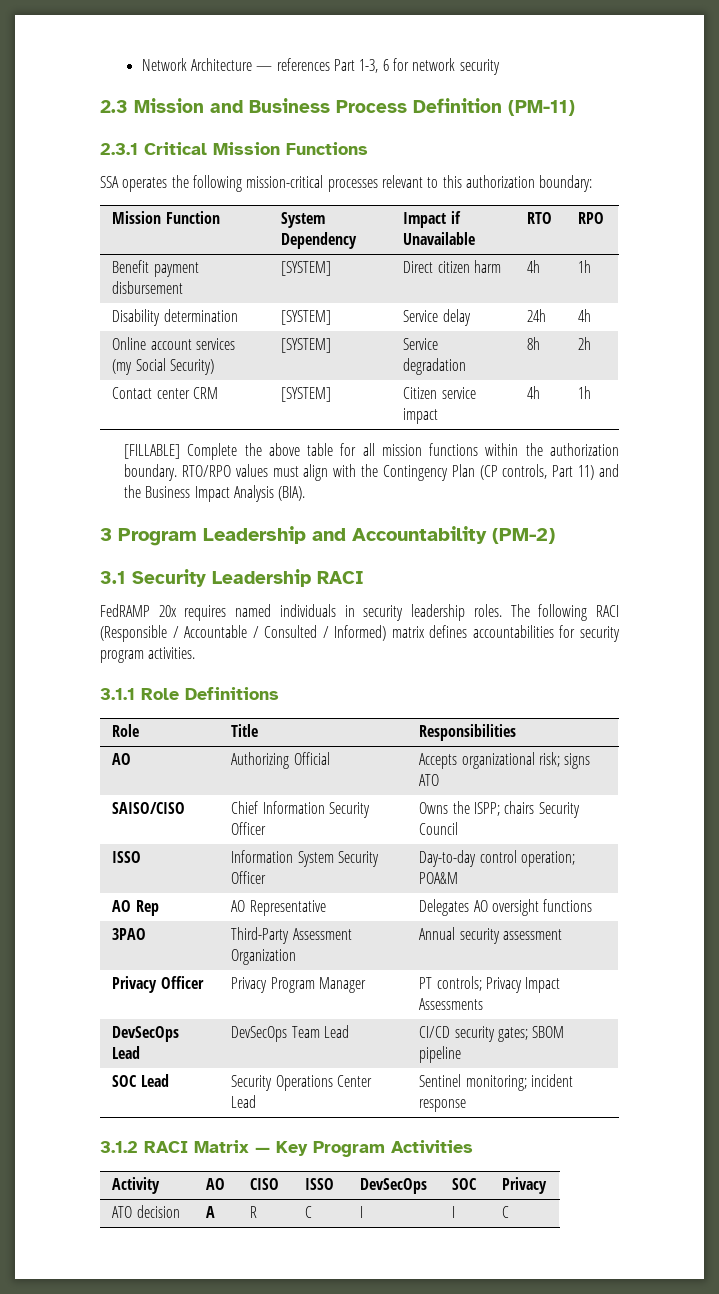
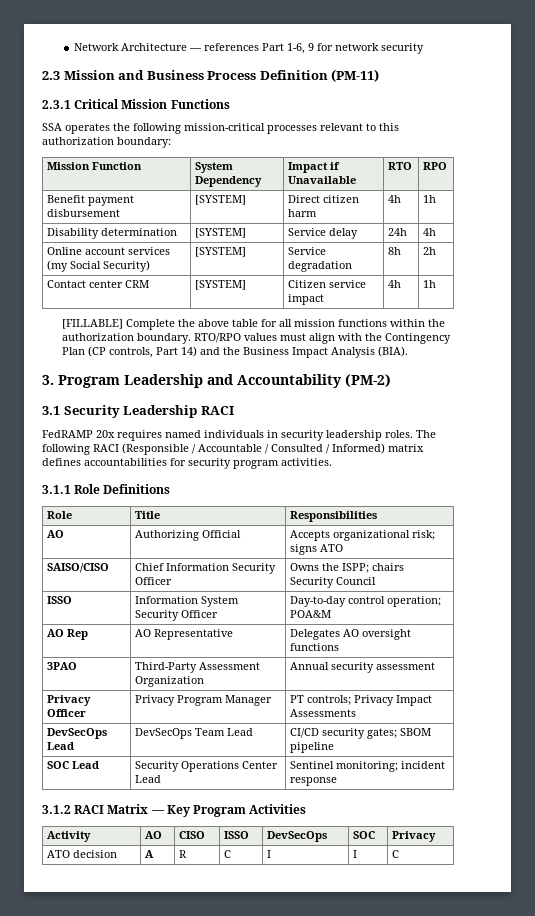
- Network Architecture — references Part 1-3, 6 for network security
+ Network Architecture — references Part 1-6, 9 for network security
- RTO/RPO values must align with the Contingency Plan (CP controls, Part 11) and the Business Impact Analysis (BIA).
+ RTO/RPO values must align with the Contingency Plan (CP controls, Part 14) and the Business Impact Analysis (BIA).
- 3 Program Leadership and Accountability (PM-2)
+ 3. Program Leadership and Accountability (PM-2)

